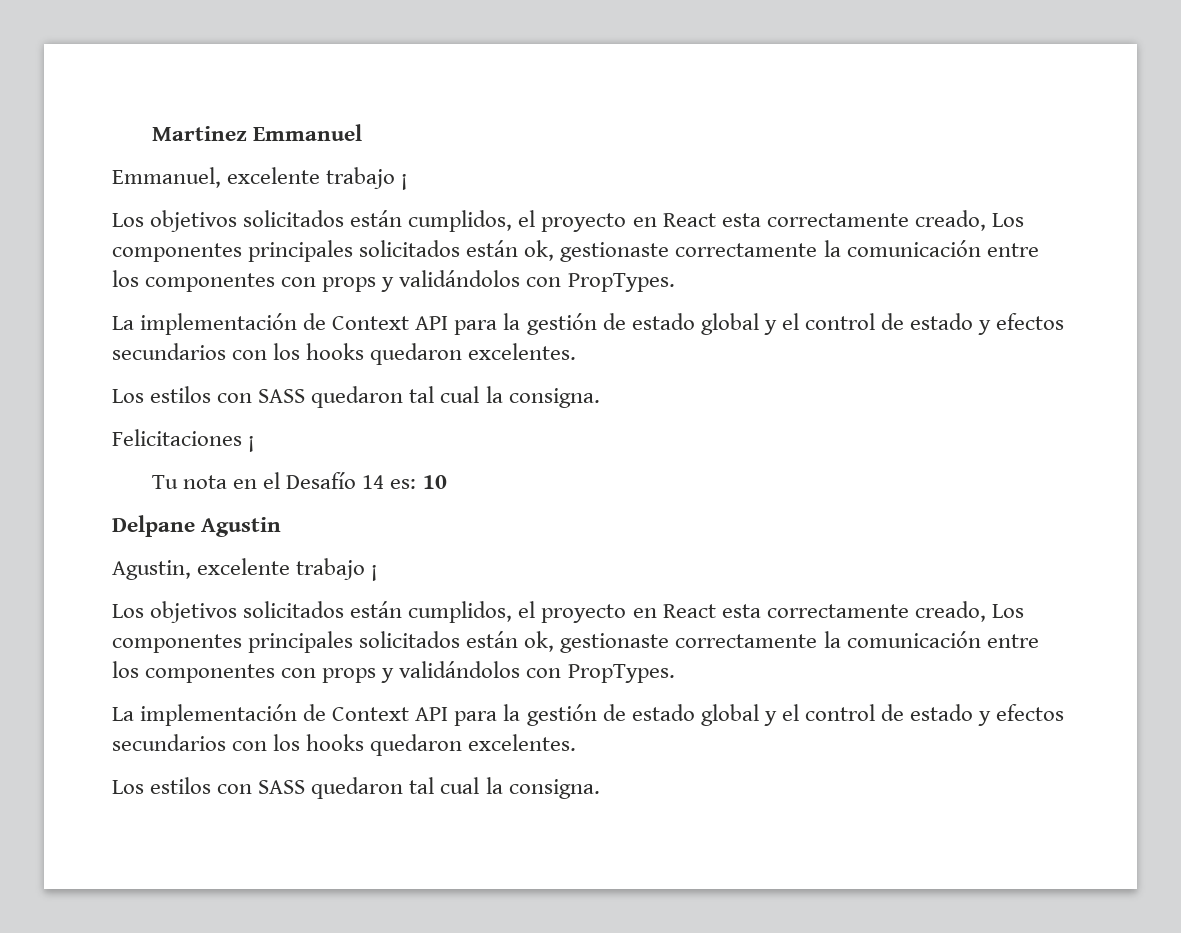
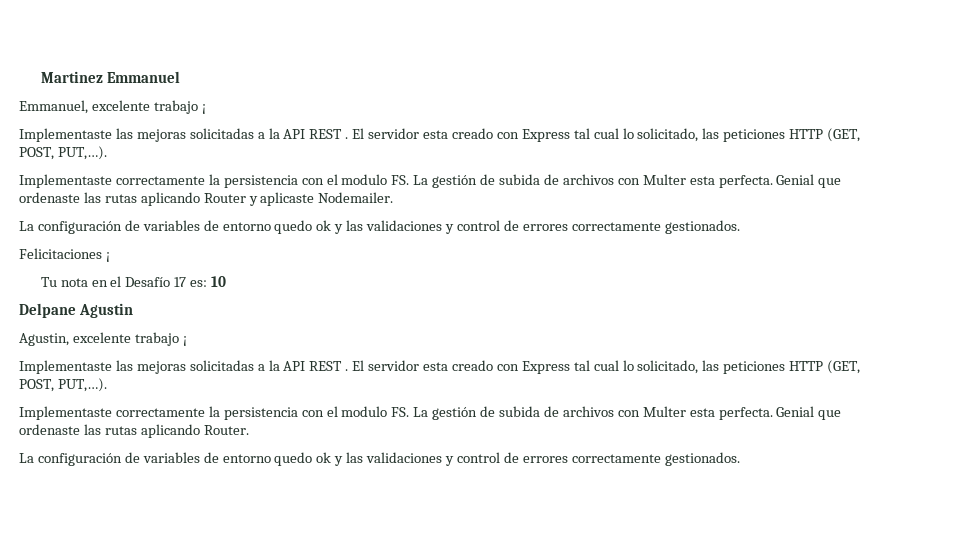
  Emmanuel, excelente trabajo ¡
- Los objetivos solicitados están cumplidos, el proyecto en React esta correctamente creado, Los componentes principales solicitados están ok, gestionaste correctamente la comunicación entre los componentes con props y validándolos con PropTypes.
- La implementación de Context API para la gestión de estado global y el control de estado y efectos secundarios con los hooks quedaron excelentes.
- Los estilos con SASS quedaron tal cual la consigna.
+ Implementaste las mejoras solicitadas a la API REST . El servidor esta creado con Express tal cual lo solicitado, las peticiones HTTP (GET, POST, PUT,…).
+ Implementaste correctamente la persistencia con el modulo FS. La gestión de subida de archivos con Multer esta perfecta. Genial que ordenaste las rutas aplicando Router y aplicaste Nodemailer.
+ La configuración de variables de entorno quedo ok y las validaciones y control de errores correctamente gestionados.
- Tu nota en el Desafío 14 es: 10
+ Tu nota en el Desafío 17 es: 10
  Agustin, excelente trabajo ¡
- Los objetivos solicitados están cumplidos, el proyecto en React esta correctamente creado, Los componentes principales solicitados están ok, gestionaste correctamente la comunicación entre los componentes con props y validándolos con PropTypes.
- La implementación de Context API para la gestión de estado global y el control de estado y efectos secundarios con los hooks quedaron excelentes.
- Los estilos con SASS quedaron tal cual la consigna.
+ Implementaste las mejoras solicitadas a la API REST . El servidor esta creado con Express tal cual lo solicitado, las peticiones HTTP (GET, POST, PUT,…).
+ Implementaste correctamente la persistencia con el modulo FS. La gestión de subida de archivos con Multer esta perfecta. Genial que ordenaste las rutas aplicando Router.
+ La configuración de variables de entorno quedo ok y las validaciones y control de errores correctamente gestionados.

